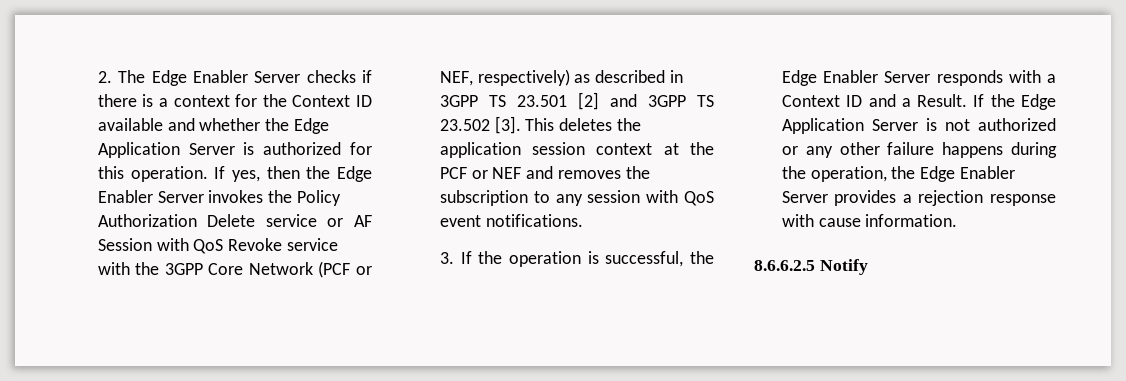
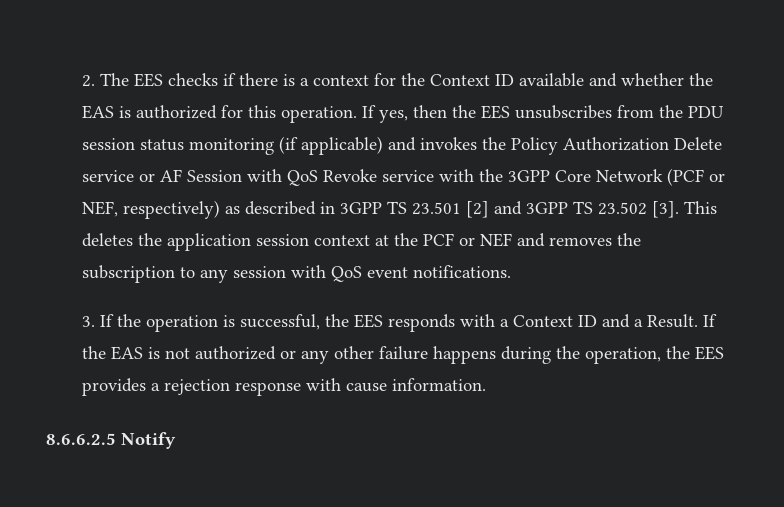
- 2. The Edge Enabler Server checks if there is a context for the Context ID available and whether the Edge Application Server is authorized for this operation.
+ 2. The EES checks if there is a context for the Context ID available and whether the EAS is authorized for this operation.
- If yes, then the Edge Enabler Server invokes the Policy Authorization Delete service or AF Session with QoS Revoke service with the 3GPP Core Network (PCF or NEF, respectively) as described in 3GPP TS 23.501 [2] and 3GPP TS 23.502 [3].
+ If yes, then the EES unsubscribes from the PDU session status monitoring (if applicable) and invokes the Policy Authorization Delete service or AF Session with QoS Revoke service with the 3GPP Core Network (PCF or NEF, respectively) as described in 3GPP TS 23.501 [2] and 3GPP TS 23.502 [3].
- 3. If the operation is successful, the Edge Enabler Server responds with a Context ID and a Result.
+ 3. If the operation is successful, the EES responds with a Context ID and a Result.
- If the Edge Application Server is not authorized or any other failure happens during the operation, the Edge Enabler Server provides a rejection response with cause information.
+ If the EAS is not authorized or any other failure happens during the operation, the EES provides a rejection response with cause information.

